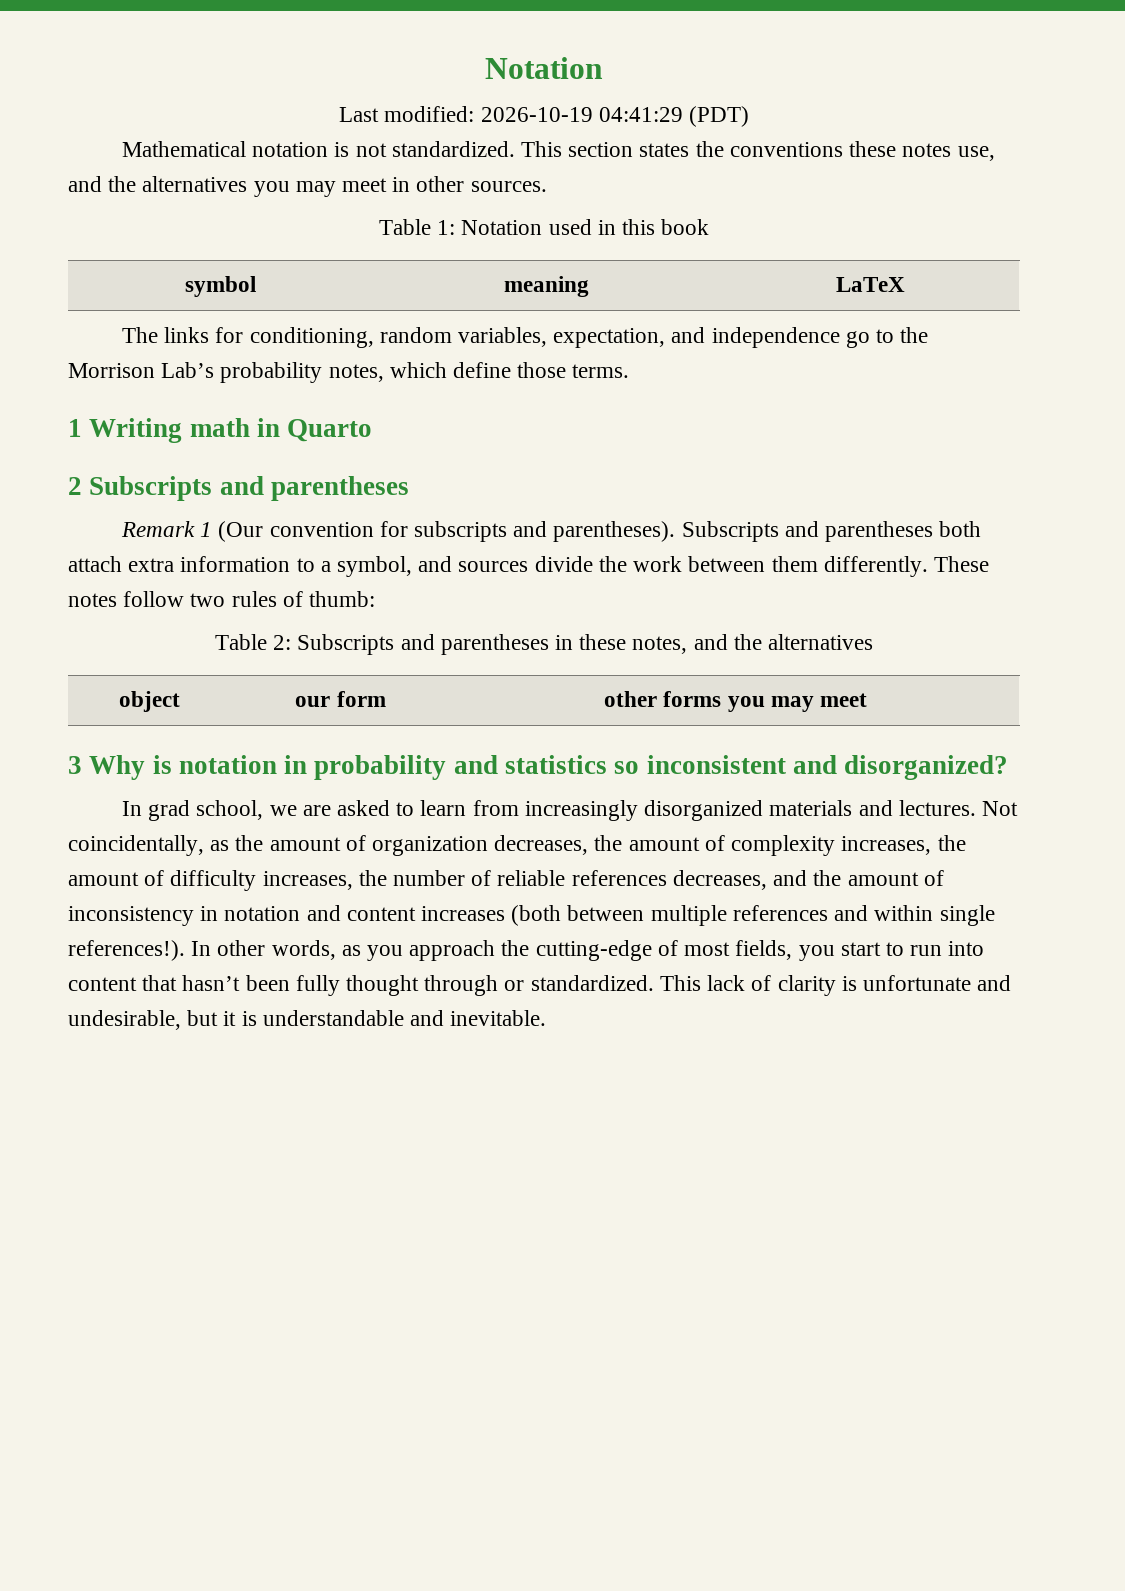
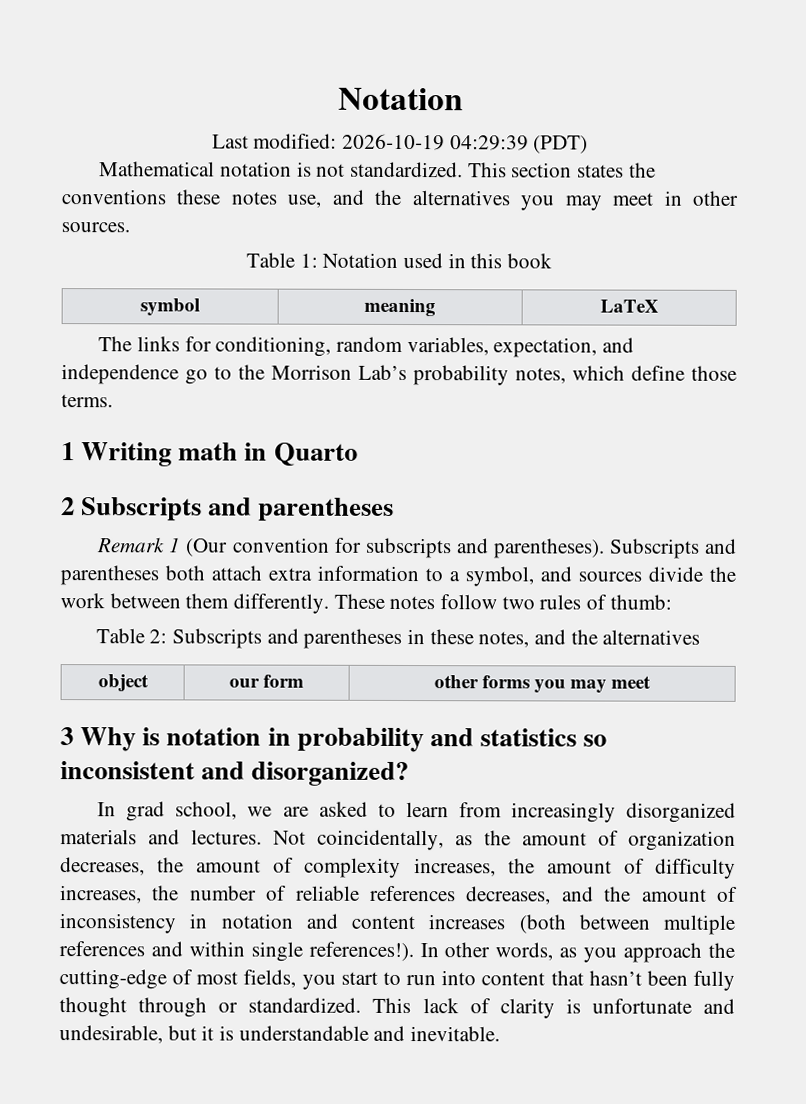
- Last modified: 2026-10-19 04:41:29 (PDT)
+ Last modified: 2026-10-19 04:29:39 (PDT)

